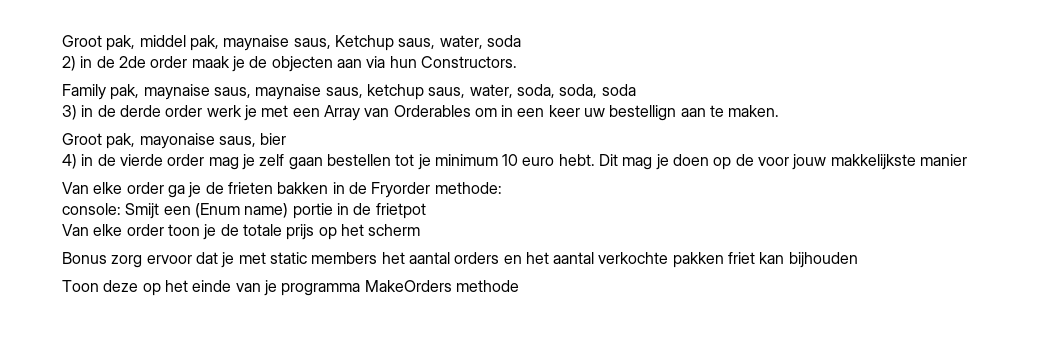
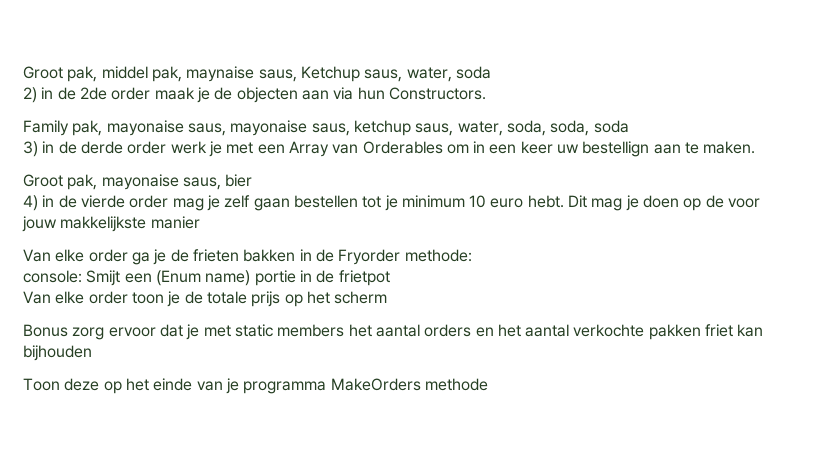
- Family pak, maynaise saus, maynaise saus, ketchup saus, water, soda, soda, soda
+ Family pak, mayonaise saus, mayonaise saus, ketchup saus, water, soda, soda, soda

